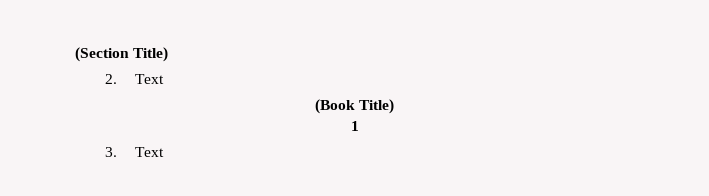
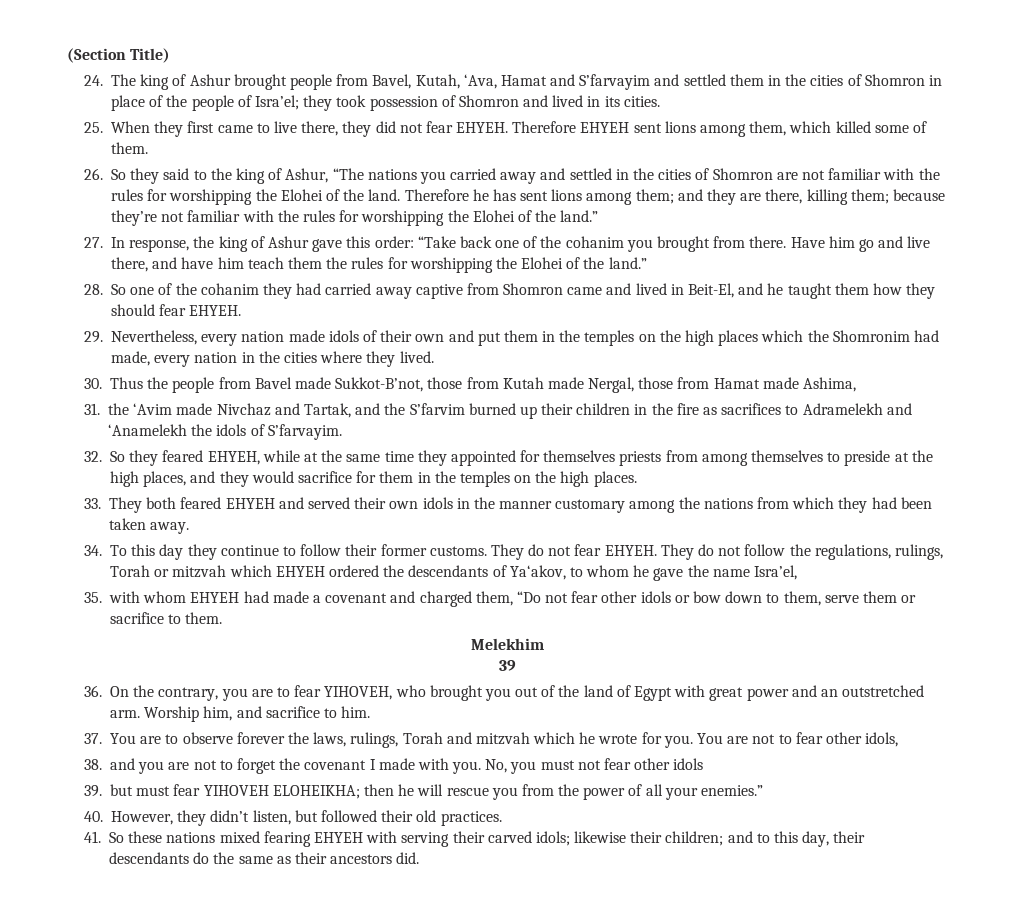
- 2. Text
- (Book Title)
- 1
- 3. Text
+ 24. The king of Ashur brought people from Bavel, Kutah, ‘Ava, Hamat and S’farvayim and settled them in the cities of Shomron in place of the people of Isra’el; they took possession of Shomron and lived in its cities.
+ 25. When they first came to live there, they did not fear EHYEH. Therefore EHYEH sent lions among them, which killed some of them.
+ 26. So they said to the king of Ashur, “The nations you carried away and settled in the cities of Shomron are not familiar with the rules for worshipping the Elohei of the land. Therefore he has sent lions among them; and they are there, killing them; because they’re not familiar with the rules for worshipping the Elohei of the land.”
+ 27. In response, the king of Ashur gave this order: “Take back one of the cohanim you brought from there. Have him go and live there, and have him teach them the rules for worshipping the Elohei of the land.”
+ 28. So one of the cohanim they had carried away captive from Shomron came and lived in Beit-El, and he taught them how they should fear EHYEH.
+ 29. Nevertheless, every nation made idols of their own and put them in the temples on the high places which the Shomronim had made, every nation in the cities where they lived.
+ 30. Thus the people from Bavel made Sukkot-B’not, those from Kutah made Nergal, those from Hamat made Ashima,
+ 31. the ‘Avim made Nivchaz and Tartak, and the S’farvim burned up their children in the fire as sacrifices to Adramelekh and ‘Anamelekh the idols of S’farvayim.
+ 32. So they feared EHYEH, while at the same time they appointed for themselves priests from among themselves to preside at the high places, and they would sacrifice for them in the temples on the high places.
+ 33. They both feared EHYEH and served their own idols in the manner customary among the nations from which they had been taken away.
+ 34. To this day they continue to follow their former customs. They do not fear EHYEH. They do not follow the regulations, rulings, Torah or mitzvah which EHYEH ordered the descendants of Ya‘akov, to whom he gave the name Isra’el,
+ 35. with whom EHYEH had made a covenant and charged them, “Do not fear other idols or bow down to them, serve them or sacrifice to them.
+ Melekhim
+ 39
+ 36. On the contrary, you are to fear YIHOVEH, who brought you out of the land of Egypt with great power and an outstretched arm. Worship him, and sacrifice to him.
+ 37. You are to observe forever the laws, rulings, Torah and mitzvah which he wrote for you. You are not to fear other idols,
+ 38. and you are not to forget the covenant I made with you. No, you must not fear other idols
+ 39. but must fear YIHOVEH ELOHEIKHA; then he will rescue you from the power of all your enemies.”
+ 40. However, they didn’t listen, but followed their old practices.
+ 41. So these nations mixed fearing EHYEH with serving their carved idols; likewise their children; and to this day, their descendants do the same as their ancestors did.

